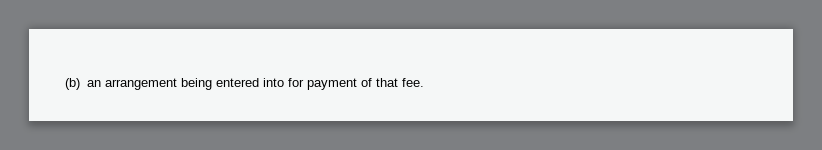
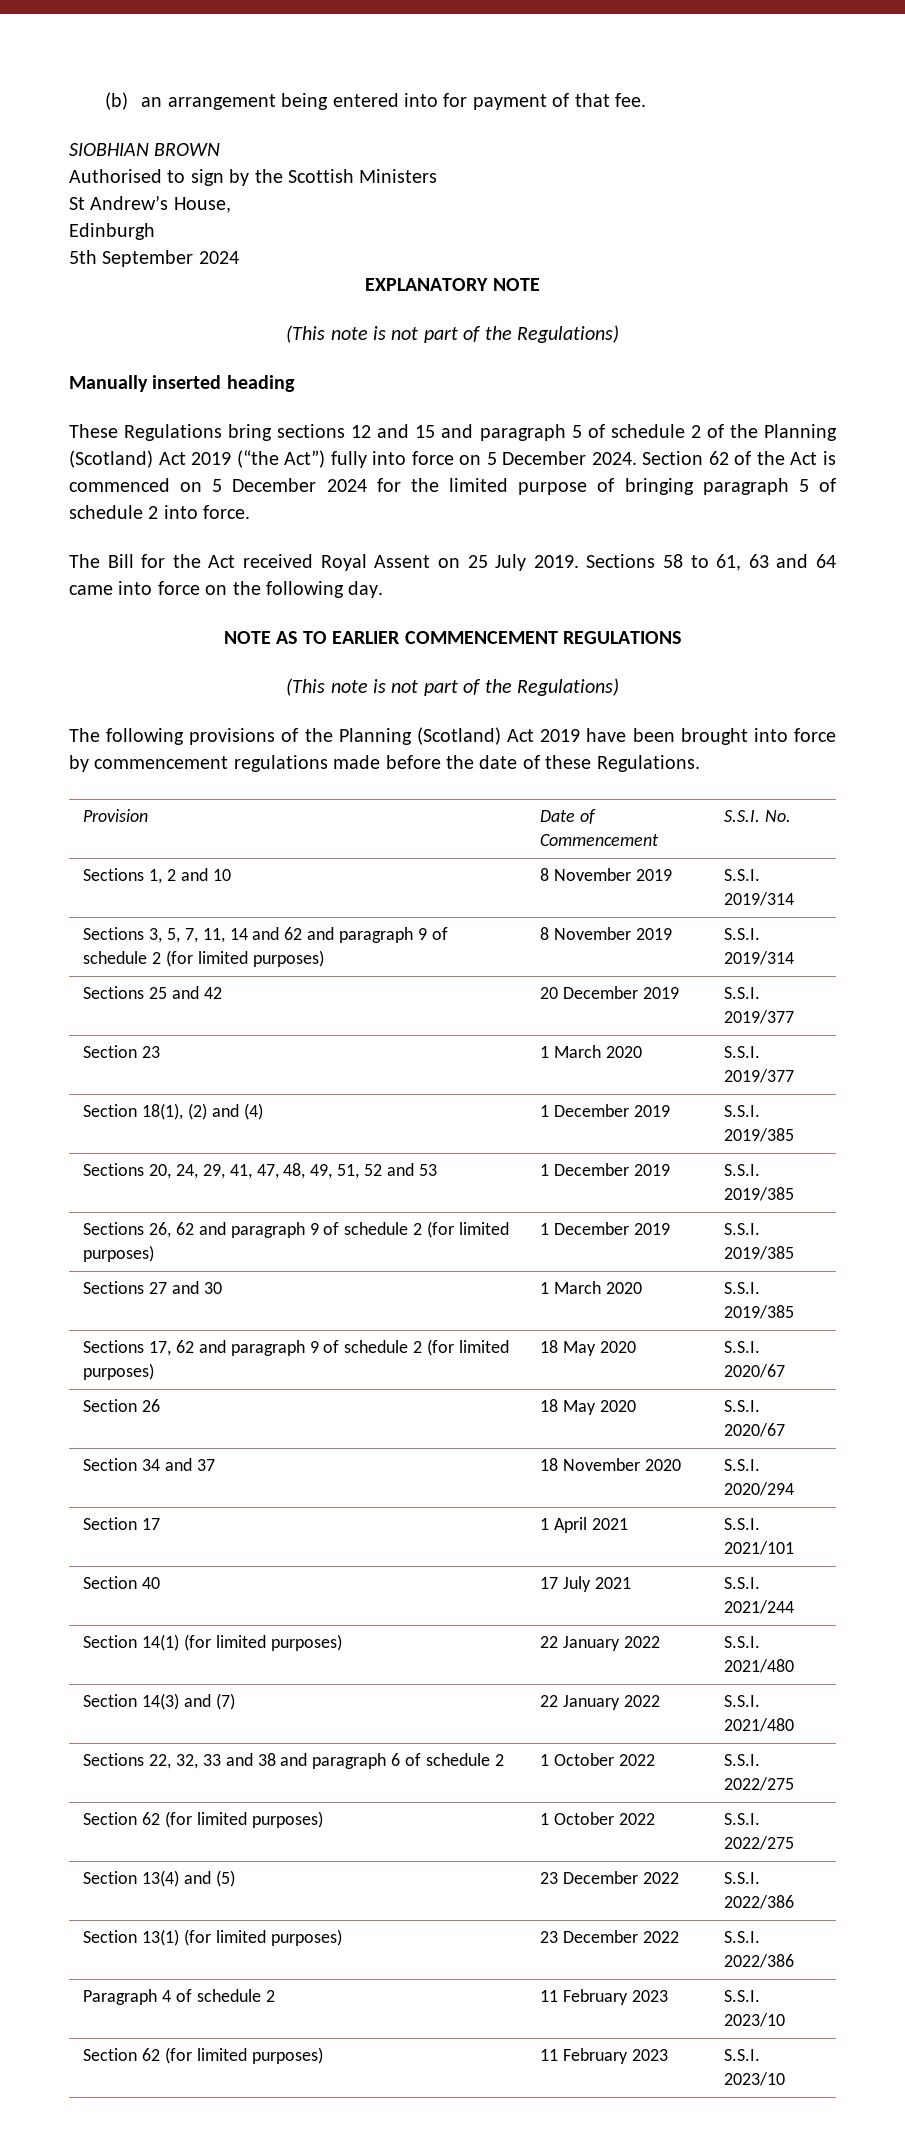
+ SIOBHIAN BROWN
+ Authorised to sign by the Scottish Ministers
+ St Andrew’s House,
+ Edinburgh
+ 5th September 2024
+ EXPLANATORY NOTE
+ (This note is not part of the Regulations)
+ Manually inserted heading
+ These Regulations bring sections 12 and 15 and paragraph 5 of schedule 2 of the Planning (Scotland) Act 2019 (“the Act”) fully into force on 5 December 2024. Section 62 of the Act is commenced on 5 December 2024 for the limited purpose of bringing paragraph 5 of schedule 2 into force.
+ The Bill for the Act received Royal Assent on 25 July 2019. Sections 58 to 61, 63 and 64 came into force on the following day.
+ NOTE AS TO EARLIER COMMENCEMENT REGULATIONS
+ (This note is not part of the Regulations)
+ The following provisions of the Planning (Scotland) Act 2019 have been brought into force by commencement regulations made before the date of these Regulations.
+ Provision | Date of Commencement | S.S.I. No.
+ Sections 1, 2 and 10 | 8 November 2019 | S.S.I. 2019/314
+ Sections 3, 5, 7, 11, 14 and 62 and paragraph 9 of schedule 2 (for limited purposes) | 8 November 2019 | S.S.I. 2019/314
+ Sections 25 and 42 | 20 December 2019 | S.S.I. 2019/377
+ Section 23 | 1 March 2020 | S.S.I. 2019/377
+ Section 18(1), (2) and (4) | 1 December 2019 | S.S.I. 2019/385
+ Sections 20, 24, 29, 41, 47, 48, 49, 51, 52 and 53 | 1 December 2019 | S.S.I. 2019/385
+ Sections 26, 62 and paragraph 9 of schedule 2 (for limited purposes) | 1 December 2019 | S.S.I. 2019/385
+ Sections 27 and 30 | 1 March 2020 | S.S.I. 2019/385
+ Sections 17, 62 and paragraph 9 of schedule 2 (for limited purposes) | 18 May 2020 | S.S.I. 2020/67
+ Section 26 | 18 May 2020 | S.S.I. 2020/67
+ Section 34 and 37 | 18 November 2020 | S.S.I. 2020/294
+ Section 17 | 1 April 2021 | S.S.I. 2021/101
+ Section 40 | 17 July 2021 | S.S.I. 2021/244
+ Section 14(1) (for limited purposes) | 22 January 2022 | S.S.I. 2021/480
+ Section 14(3) and (7) | 22 January 2022 | S.S.I. 2021/480
+ Sections 22, 32, 33 and 38 and paragraph 6 of schedule 2 | 1 October 2022 | S.S.I. 2022/275
+ Section 62 (for limited purposes) | 1 October 2022 | S.S.I. 2022/275
+ Section 13(4) and (5) | 23 December 2022 | S.S.I. 2022/386
+ Section 13(1) (for limited purposes) | 23 December 2022 | S.S.I. 2022/386
+ Paragraph 4 of schedule 2 | 11 February 2023 | S.S.I. 2023/10
+ Section 62 (for limited purposes) | 11 February 2023 | S.S.I. 2023/10

